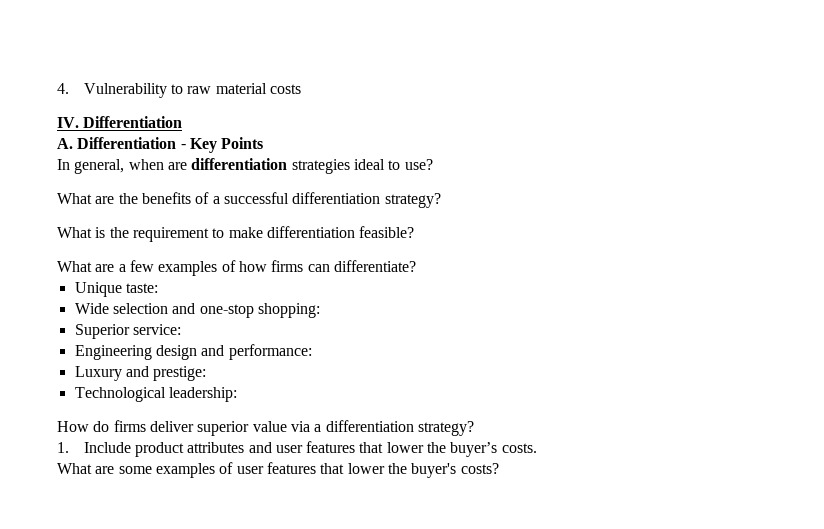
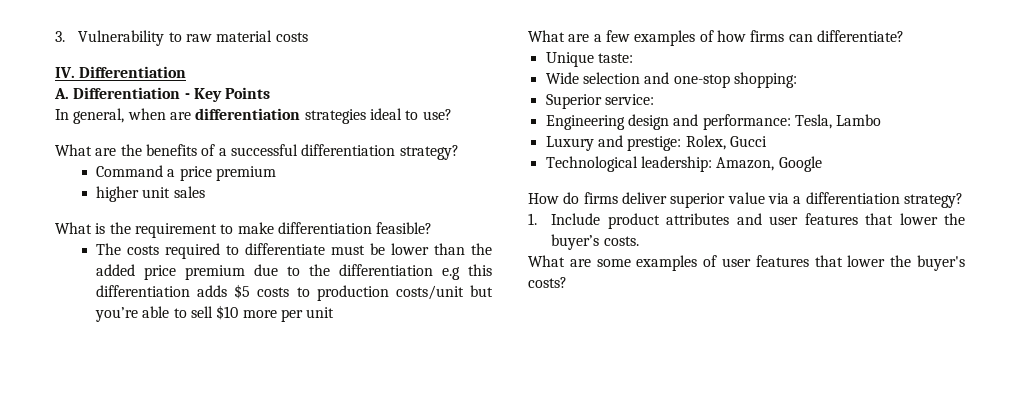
- 4. Vulnerability to raw material costs
+ 3. Vulnerability to raw material costs
+ Command a price premium
+ higher unit sales
+ The costs required to differentiate must be lower than the added price premium due to the differentiation e.g this differentiation adds $5 costs to production costs/unit but you’re able to sell $10 more per unit
- Engineering design and performance:
+ Engineering design and performance: Tesla, Lambo
- Luxury and prestige:
+ Luxury and prestige: Rolex, Gucci
- Technological leadership:
+ Technological leadership: Amazon, Google

